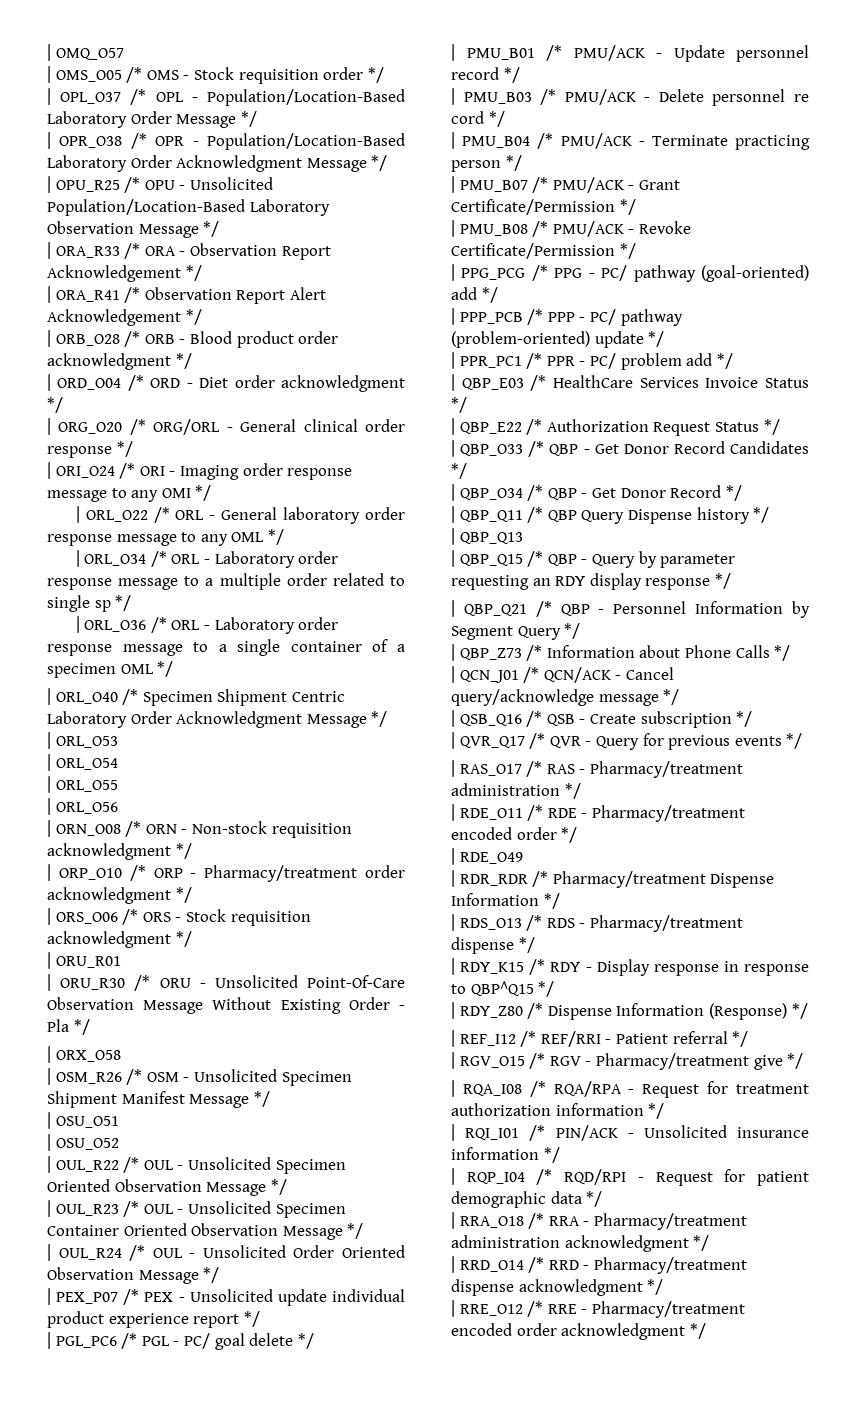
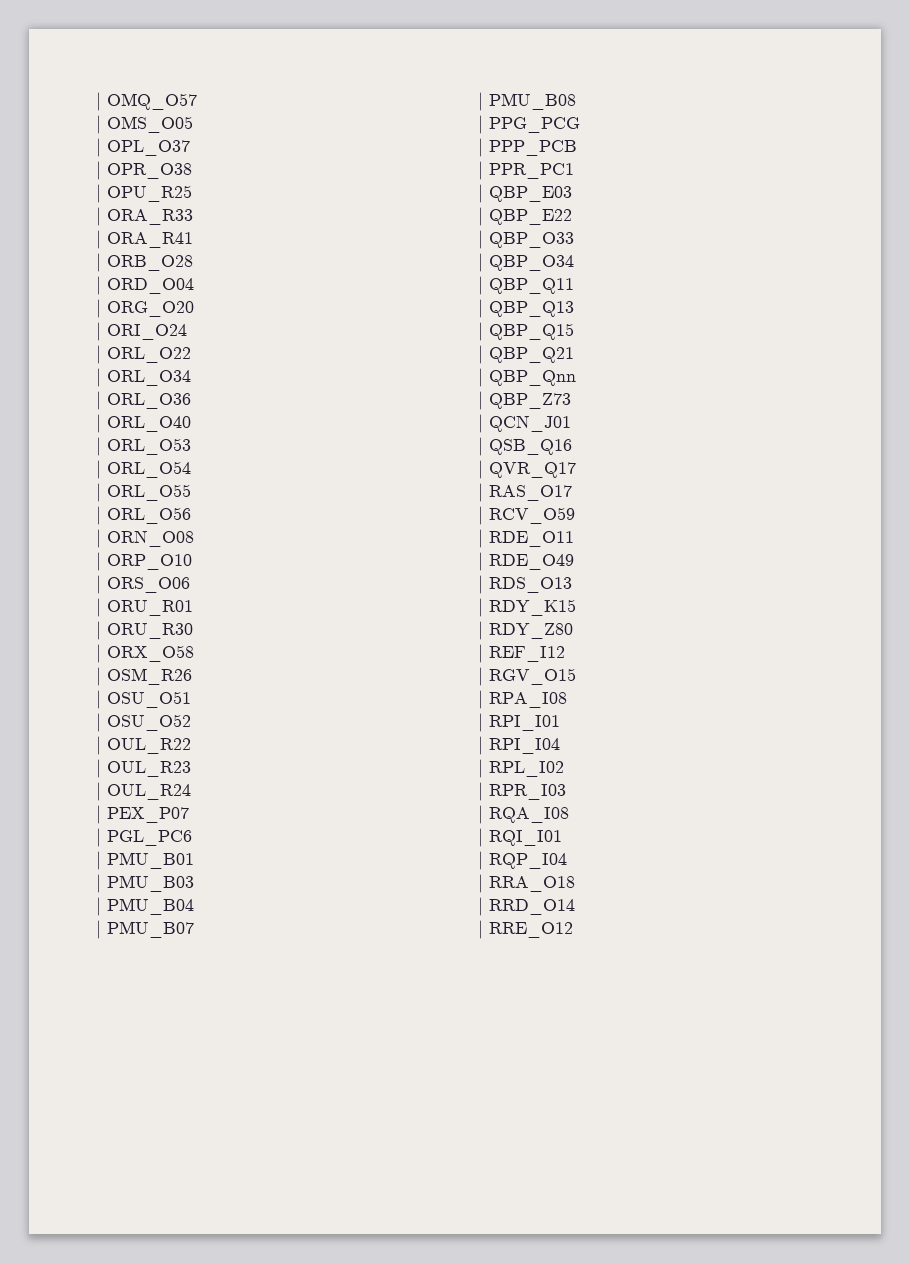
- | OMS_O05 /* OMS - Stock requisition order */
- | OPL_O37 /* OPL - Population/Location-Based Laboratory Order Message */
- | OPR_O38 /* OPR - Population/Location-Based Laboratory Order Acknowledgment Message */
- | OPU_R25 /* OPU - Unsolicited Population/Location-Based Laboratory Observation Message */
- | ORA_R33 /* ORA - Observation Report Acknowledgement */
- | ORA_R41 /* Observation Report Alert Acknowledgement */
- | ORB_O28 /* ORB - Blood product order acknowledgment */
- | ORD_O04 /* ORD - Diet order acknowledgment */
- | ORG_O20 /* ORG/ORL - General clinical order response */
- | ORI_O24 /* ORI - Imaging order response message to any OMI */
- | ORL_O22 /* ORL - General laboratory order response message to any OML */
- | ORL_O34 /* ORL - Laboratory order response message to a multiple order related to single sp */
- | ORL_O36 /* ORL - Laboratory order response message to a single container of a specimen OML */
- | ORL_O40 /* Specimen Shipment Centric Laboratory Order Acknowledgment Message */
+ | OMS_O05
+ | OPL_O37
+ | OPR_O38
+ | OPU_R25
+ | ORA_R33
+ | ORA_R41
+ | ORB_O28
+ | ORD_O04
+ | ORG_O20
+ | ORI_O24
+ | ORL_O22
+ | ORL_O34
+ | ORL_O36
+ | ORL_O40
- | ORN_O08 /* ORN - Non-stock requisition acknowledgment */
- | ORP_O10 /* ORP - Pharmacy/treatment order acknowledgment */
- | ORS_O06 /* ORS - Stock requisition acknowledgment */
+ | ORN_O08
+ | ORP_O10
+ | ORS_O06
  | ORU_R01
- | ORU_R30 /* ORU - Unsolicited Point-Of-Care Observation Message Without Existing Order - Pla */
+ | ORU_R30
  | ORX_O58
- | OSM_R26 /* OSM - Unsolicited Specimen Shipment Manifest Message */
+ | OSM_R26
- | OUL_R22 /* OUL - Unsolicited Specimen Oriented Observation Message */
- | OUL_R23 /* OUL - Unsolicited Specimen Container Oriented Observation Message */
- | OUL_R24 /* OUL - Unsolicited Order Oriented Observation Message */
- | PEX_P07 /* PEX - Unsolicited update individual product experience report */
- | PGL_PC6 /* PGL - PC/ goal delete */
- | PMU_B01 /* PMU/ACK - Update personnel record */
- | PMU_B03 /* PMU/ACK - Delete personnel re cord */
- | PMU_B04 /* PMU/ACK - Terminate practicing person */
- | PMU_B07 /* PMU/ACK - Grant Certificate/Permission */
- | PMU_B08 /* PMU/ACK - Revoke Certificate/Permission */
- | PPG_PCG /* PPG - PC/ pathway (goal-oriented) add */
- | PPP_PCB /* PPP - PC/ pathway (problem-oriented) update */
- | PPR_PC1 /* PPR - PC/ problem add */
- | QBP_E03 /* HealthCare Services Invoice Status */
- | QBP_E22 /* Authorization Request Status */
- | QBP_O33 /* QBP - Get Donor Record Candidates */
- | QBP_O34 /* QBP - Get Donor Record */
- | QBP_Q11 /* QBP Query Dispense history */
+ | OUL_R22
+ | OUL_R23
+ | OUL_R24
+ | PEX_P07
+ | PGL_PC6
+ | PMU_B01
+ | PMU_B03
+ | PMU_B04
+ | PMU_B07
+ | PMU_B08
+ | PPG_PCG
+ | PPP_PCB
+ | PPR_PC1
+ | QBP_E03
+ | QBP_E22
+ | QBP_O33
+ | QBP_O34
+ | QBP_Q11
  | QBP_Q13
- | QBP_Q15 /* QBP - Query by parameter requesting an RDY display response */
- | QBP_Q21 /* QBP - Personnel Information by Segment Query */
- | QBP_Z73 /* Information about Phone Calls */
- | QCN_J01 /* QCN/ACK - Cancel query/acknowledge message */
- | QSB_Q16 /* QSB - Create subscription */
- | QVR_Q17 /* QVR - Query for previous events */
- | RAS_O17 /* RAS - Pharmacy/treatment administration */
- | RDE_O11 /* RDE - Pharmacy/treatment encoded order */
+ | QBP_Q15
+ | QBP_Q21
+ | QBP_Qnn
+ | QBP_Z73
+ | QCN_J01
+ | QSB_Q16
+ | QVR_Q17
+ | RAS_O17
+ | RCV_O59
+ | RDE_O11
  | RDE_O49
- | RDR_RDR /* Pharmacy/treatment Dispense Information */
- | RDS_O13 /* RDS - Pharmacy/treatment dispense */
- | RDY_K15 /* RDY - Display response in response to QBP^Q15 */
- | RDY_Z80 /* Dispense Information (Response) */
- | REF_I12 /* REF/RRI - Patient referral */
- | RGV_O15 /* RGV - Pharmacy/treatment give */
- | RQA_I08 /* RQA/RPA - Request for treatment authorization information */
- | RQI_I01 /* PIN/ACK - Unsolicited insurance information */
- | RQP_I04 /* RQD/RPI - Request for patient demographic data */
- | RRA_O18 /* RRA - Pharmacy/treatment administration acknowledgment */
- | RRD_O14 /* RRD - Pharmacy/treatment dispense acknowledgment */
- | RRE_O12 /* RRE - Pharmacy/treatment encoded order acknowledgment */
+ | RDS_O13
+ | RDY_K15
+ | RDY_Z80
+ | REF_I12
+ | RGV_O15
+ | RPA_I08
+ | RPI_I01
+ | RPI_I04
+ | RPL_I02
+ | RPR_I03
+ | RQA_I08
+ | RQI_I01
+ | RQP_I04
+ | RRA_O18
+ | RRD_O14
+ | RRE_O12

